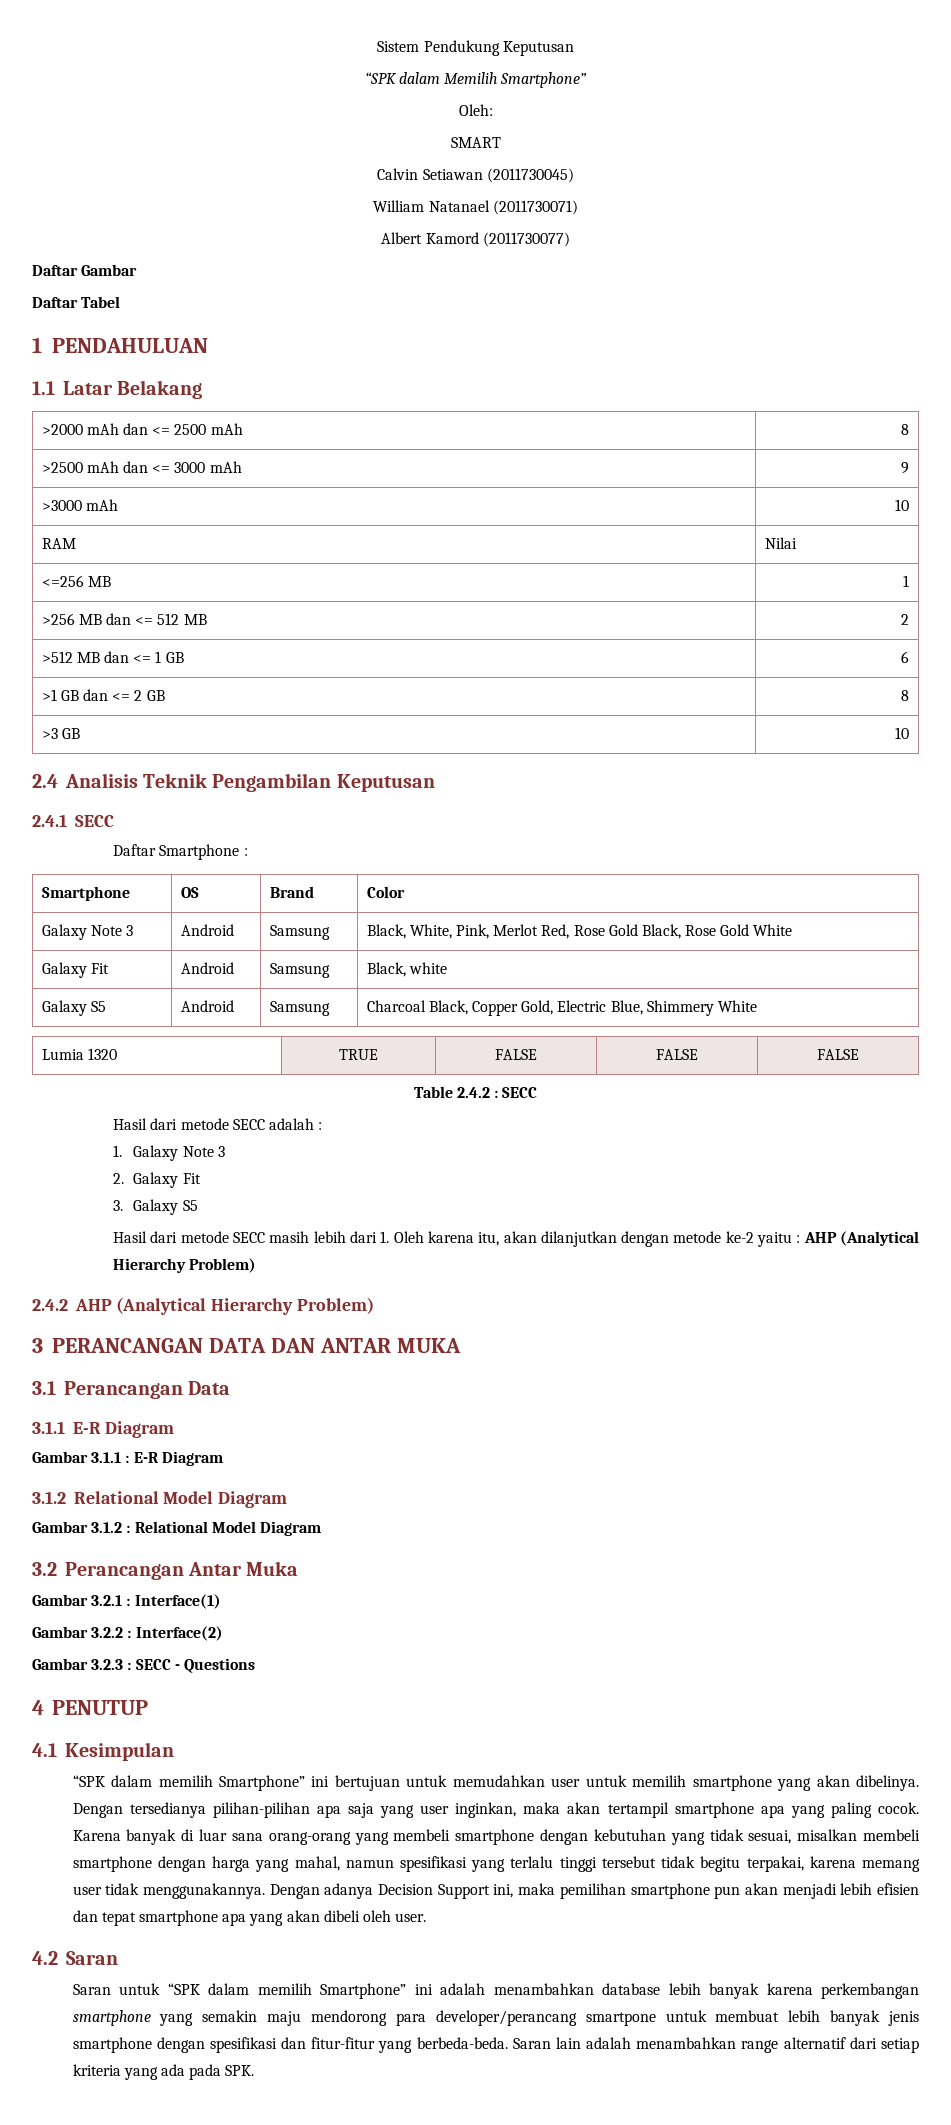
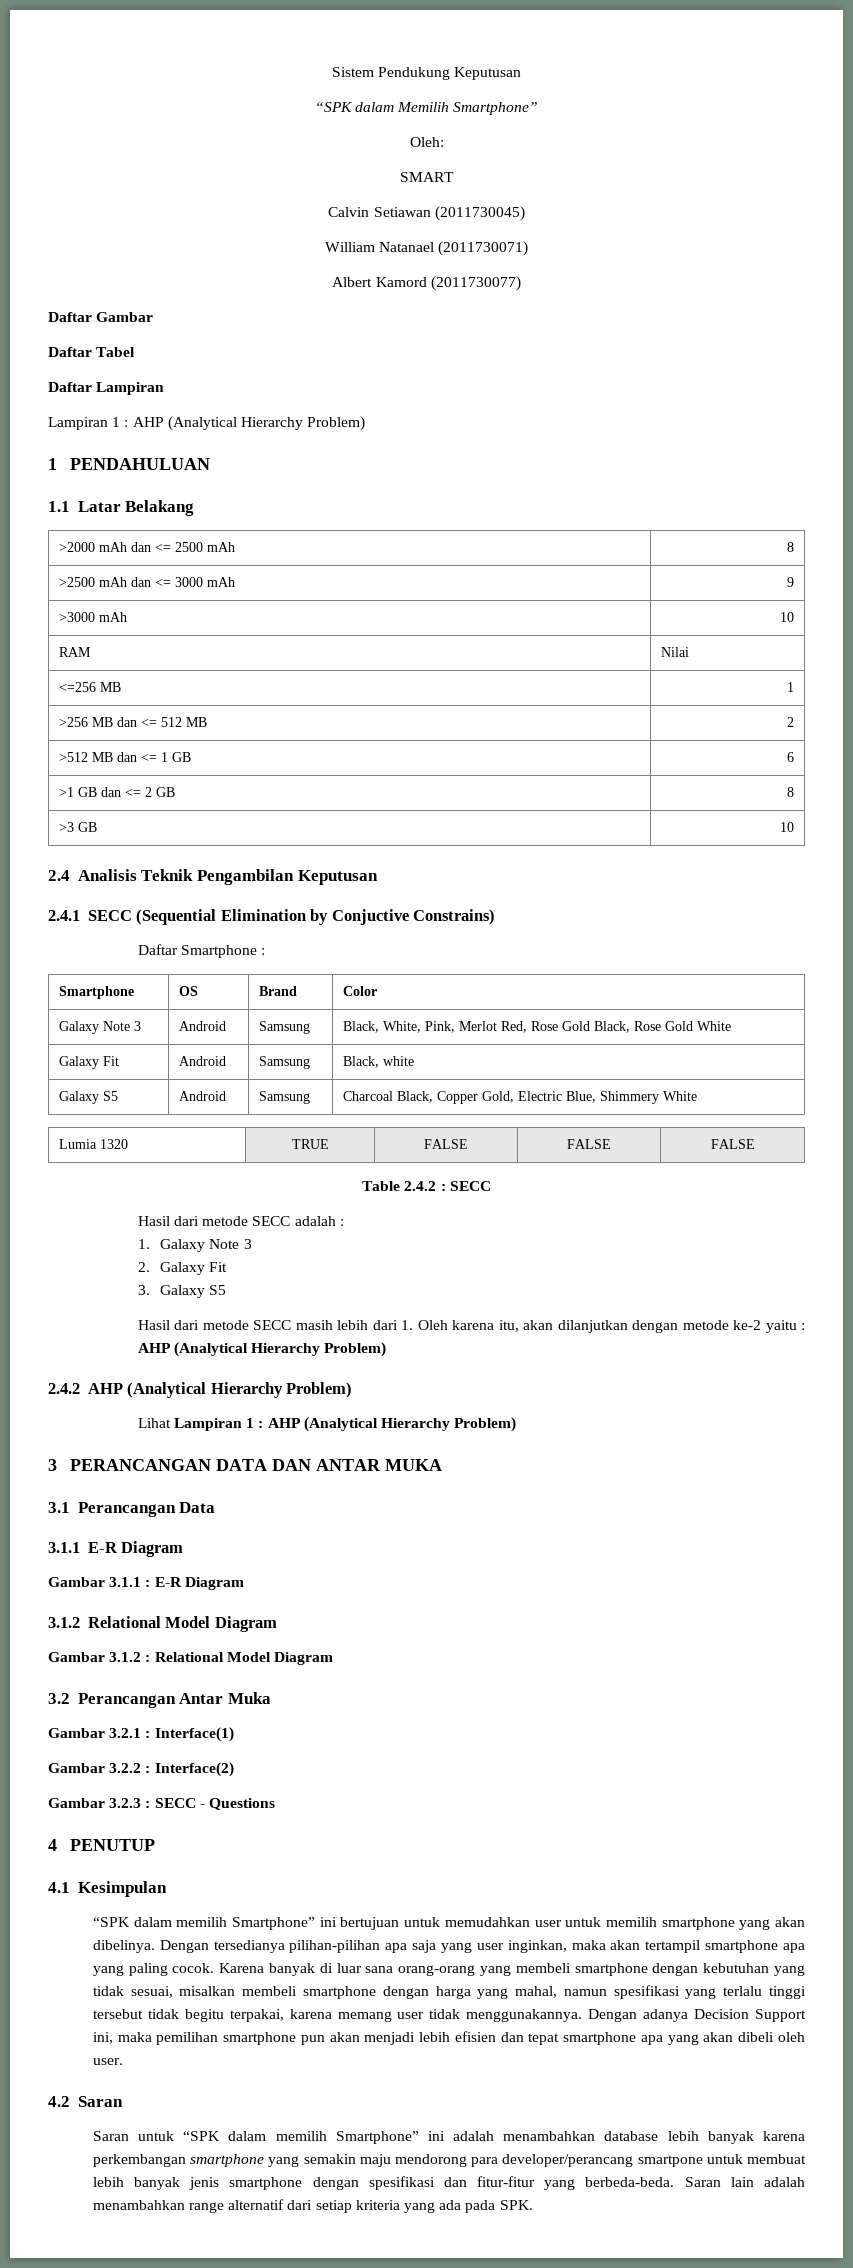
+ Daftar Lampiran
+ Lampiran 1 : AHP (Analytical Hierarchy Problem)
- 2.4.1 SECC
+ 2.4.1 SECC (Sequential Elimination by Conjuctive Constrains)
+ Lihat Lampiran 1 : AHP (Analytical Hierarchy Problem)

